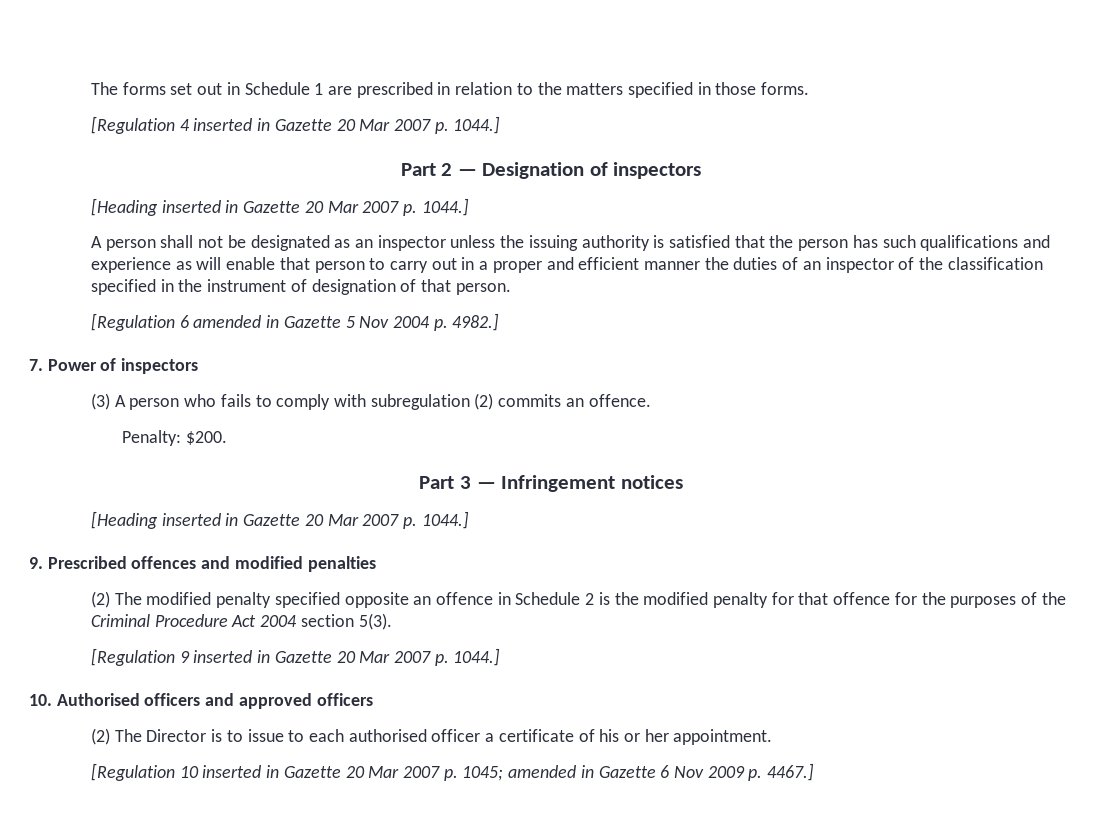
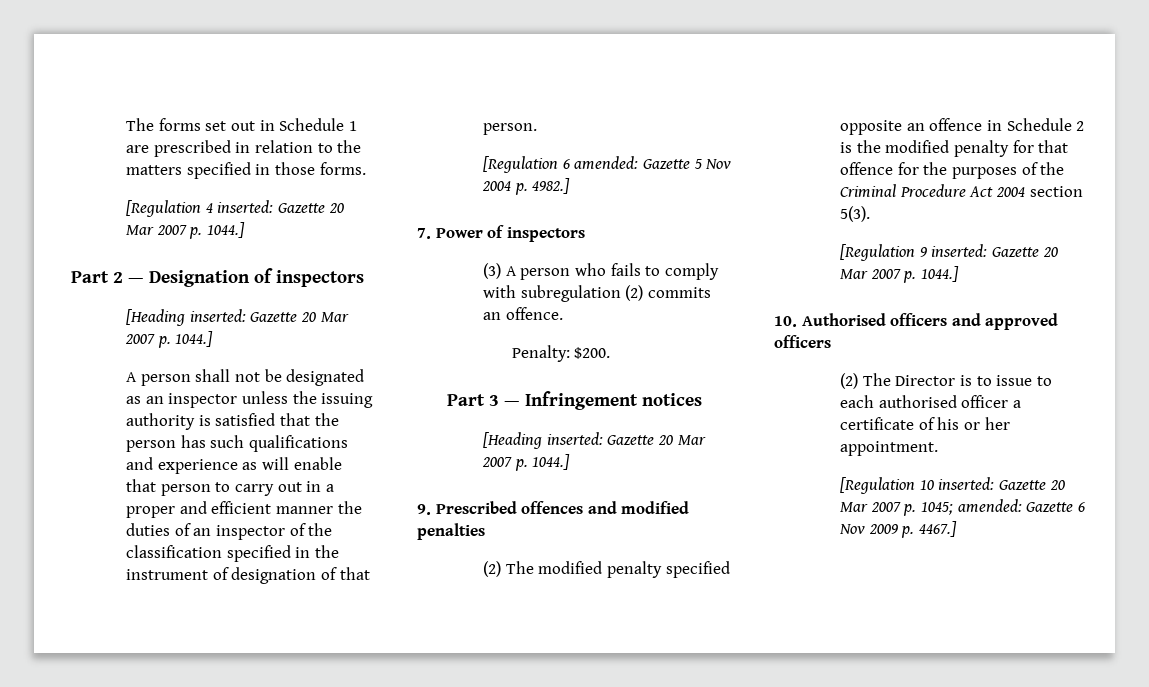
- [Regulation 4 inserted in Gazette 20 Mar 2007 p. 1044.]
+ [Regulation 4 inserted: Gazette 20 Mar 2007 p. 1044.]
  Part 2 — Designation of inspectors
- [Heading inserted in Gazette 20 Mar 2007 p. 1044.]
+ [Heading inserted: Gazette 20 Mar 2007 p. 1044.]
- [Regulation 6 amended in Gazette 5 Nov 2004 p. 4982.]
+ [Regulation 6 amended: Gazette 5 Nov 2004 p. 4982.]
  Part 3 — Infringement notices
- [Heading inserted in Gazette 20 Mar 2007 p. 1044.]
+ [Heading inserted: Gazette 20 Mar 2007 p. 1044.]
- [Regulation 9 inserted in Gazette 20 Mar 2007 p. 1044.]
+ [Regulation 9 inserted: Gazette 20 Mar 2007 p. 1044.]
- [Regulation 10 inserted in Gazette 20 Mar 2007 p. 1045; amended in Gazette 6 Nov 2009 p. 4467.]
+ [Regulation 10 inserted: Gazette 20 Mar 2007 p. 1045; amended: Gazette 6 Nov 2009 p. 4467.]

